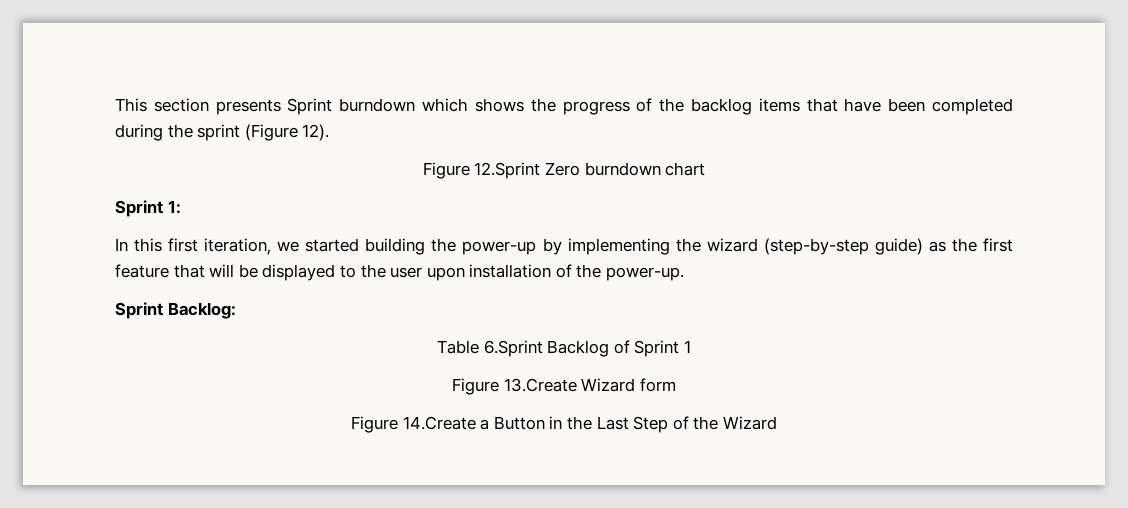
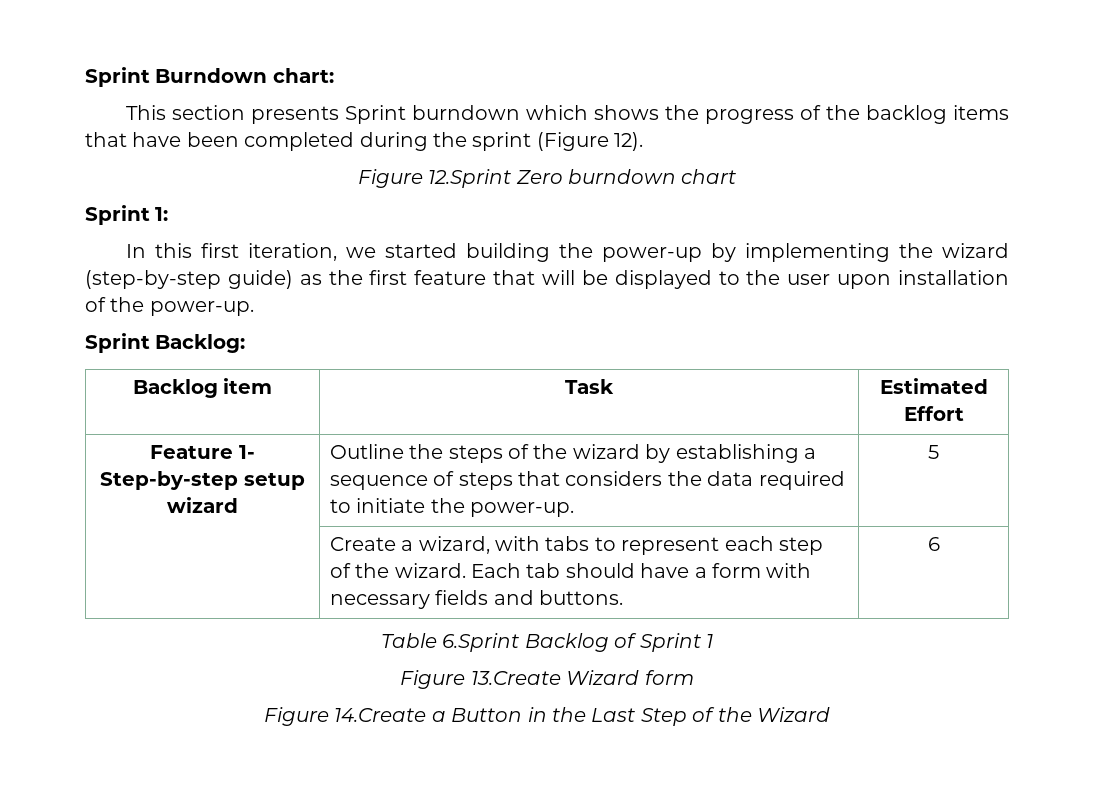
+ Sprint Burndown chart:
+ Backlog item | Task | Estimated Effort
+ Feature 1- Step-by-step setup wizard | Outline the steps of the wizard by establishing a sequence of steps that considers the data required to initiate the power-up. | 5
+ | Create a wizard, with tabs to represent each step of the wizard. Each tab should have a form with necessary fields and buttons. | 6

